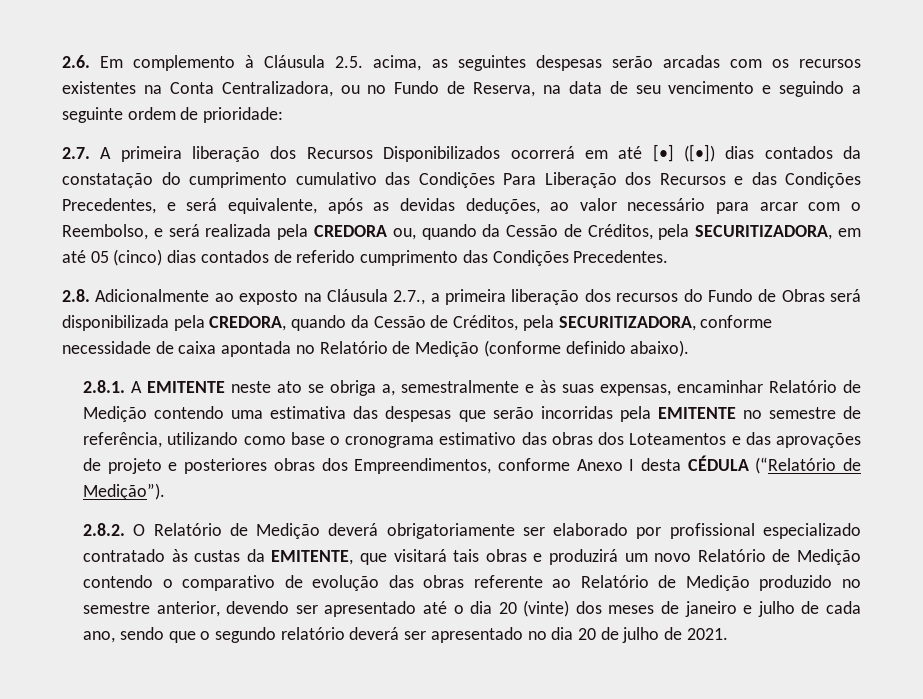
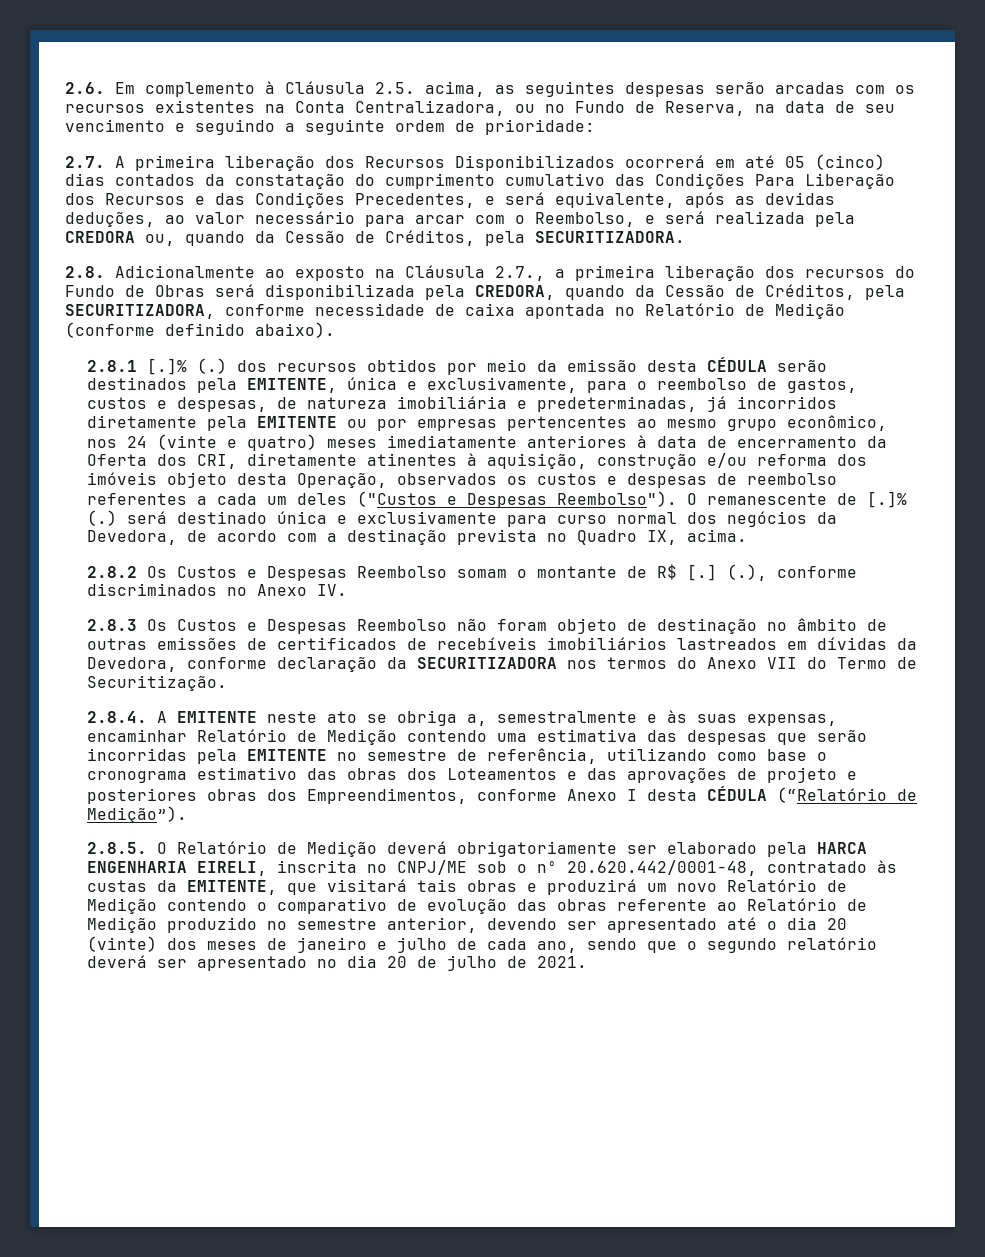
- 2.7. A primeira liberação dos Recursos Disponibilizados ocorrerá em até [•] ([•]) dias contados da constatação do cumprimento cumulativo das Condições Para Liberação dos Recursos e das Condições Precedentes, e será equivalente, após as devidas deduções, ao valor necessário para arcar com o Reembolso, e será realizada pela CREDORA ou, quando da Cessão de Créditos, pela SECURITIZADORA, em até 05 (cinco) dias contados de referido cumprimento das Condições Precedentes.
+ 2.7. A primeira liberação dos Recursos Disponibilizados ocorrerá em até 05 (cinco) dias contados da constatação do cumprimento cumulativo das Condições Para Liberação dos Recursos e das Condições Precedentes, e será equivalente, após as devidas deduções, ao valor necessário para arcar com o Reembolso, e será realizada pela CREDORA ou, quando da Cessão de Créditos, pela SECURITIZADORA.
- 2.8.1. A EMITENTE neste ato se obriga a, semestralmente e às suas expensas, encaminhar Relatório de Medição contendo uma estimativa das despesas que serão incorridas pela EMITENTE no semestre de referência, utilizando como base o cronograma estimativo das obras dos Loteamentos e das aprovações de projeto e posteriores obras dos Empreendimentos, conforme Anexo I desta CÉDULA (“Relatório de Medição”).
+ 2.8.1 [.]% (.) dos recursos obtidos por meio da emissão desta CÉDULA serão destinados pela EMITENTE, única e exclusivamente, para o reembolso de gastos, custos e despesas, de natureza imobiliária e predeterminadas, já incorridos diretamente pela EMITENTE ou por empresas pertencentes ao mesmo grupo econômico, nos 24 (vinte e quatro) meses imediatamente anteriores à data de encerramento da Oferta dos CRI, diretamente atinentes à aquisição, construção e/ou reforma dos imóveis objeto desta Operação, observados os custos e despesas de reembolso referentes a cada um deles ("Custos e Despesas Reembolso"). O remanescente de [.]% (.) será destinado única e exclusivamente para curso normal dos negócios da Devedora, de acordo com a destinação prevista no Quadro IX, acima.
+ 2.8.2 Os Custos e Despesas Reembolso somam o montante de R$ [.] (.), conforme discriminados no Anexo IV.
+ 2.8.3 Os Custos e Despesas Reembolso não foram objeto de destinação no âmbito de outras emissões de certificados de recebíveis imobiliários lastreados em dívidas da Devedora, conforme declaração da SECURITIZADORA nos termos do Anexo VII do Termo de Securitização.
+ 2.8.4. A EMITENTE neste ato se obriga a, semestralmente e às suas expensas, encaminhar Relatório de Medição contendo uma estimativa das despesas que serão incorridas pela EMITENTE no semestre de referência, utilizando como base o cronograma estimativo das obras dos Loteamentos e das aprovações de projeto e posteriores obras dos Empreendimentos, conforme Anexo I desta CÉDULA (“Relatório de Medição”).
- 2.8.2. O Relatório de Medição deverá obrigatoriamente ser elaborado por profissional especializado contratado às custas da EMITENTE, que visitará tais obras e produzirá um novo Relatório de Medição contendo o comparativo de evolução das obras referente ao Relatório de Medição produzido no semestre anterior, devendo ser apresentado até o dia 20 (vinte) dos meses de janeiro e julho de cada ano, sendo que o segundo relatório deverá ser apresentado no dia 20 de julho de 2021.
+ 2.8.5. O Relatório de Medição deverá obrigatoriamente ser elaborado pela HARCA ENGENHARIA EIRELI, inscrita no CNPJ/ME sob o nº 20.620.442/0001-48, contratado às custas da EMITENTE, que visitará tais obras e produzirá um novo Relatório de Medição contendo o comparativo de evolução das obras referente ao Relatório de Medição produzido no semestre anterior, devendo ser apresentado até o dia 20 (vinte) dos meses de janeiro e julho de cada ano, sendo que o segundo relatório deverá ser apresentado no dia 20 de julho de 2021.

